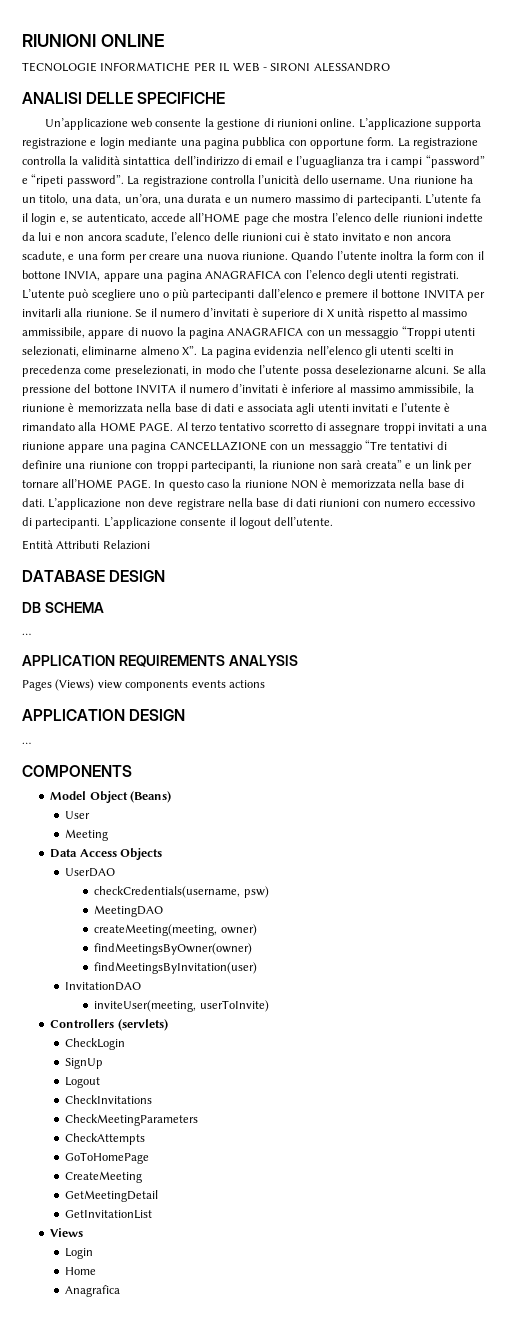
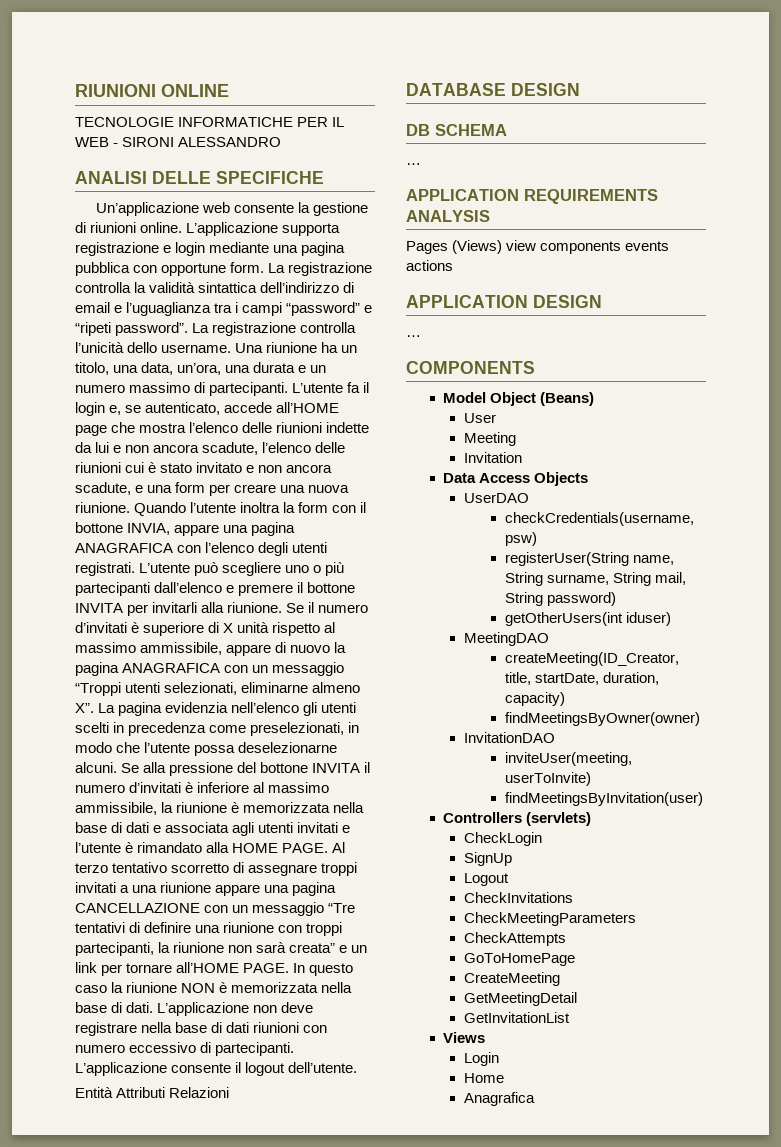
+ Invitation
+ registerUser(String name, String surname, String mail, String password)
+ getOtherUsers(int iduser)
  MeetingDAO
- createMeeting(meeting, owner)
+ createMeeting(ID_Creator, title, startDate, duration, capacity)
- findMeetingsByInvitation(user)
+ findMeetingsByInvitation(user)

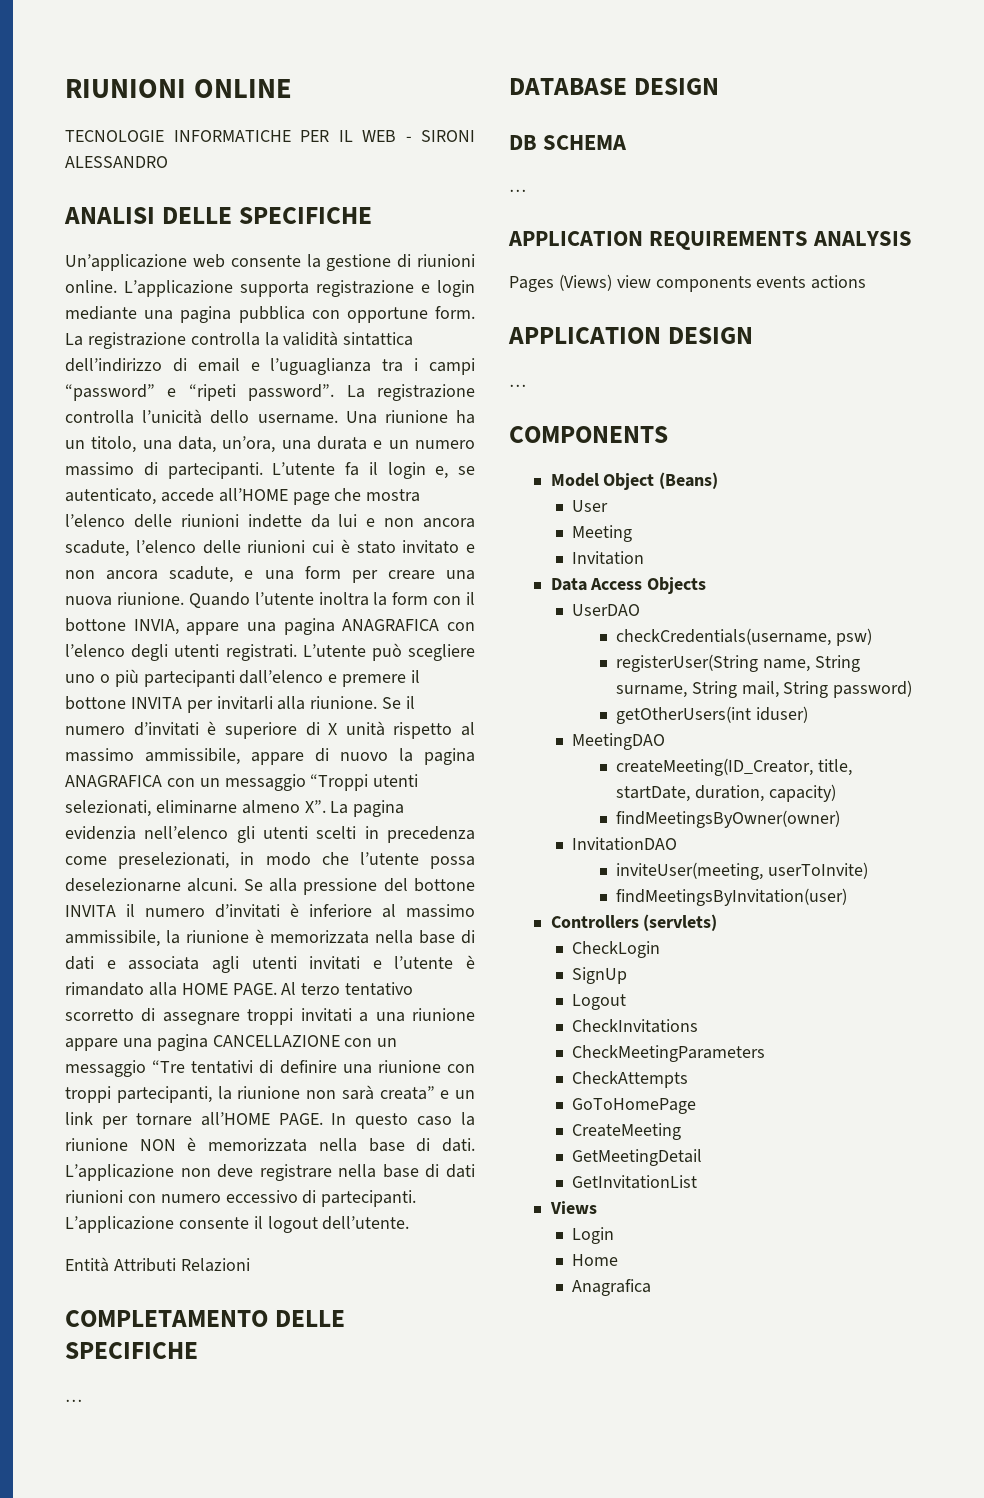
+ COMPLETAMENTO DELLE SPECIFICHE
+ …

